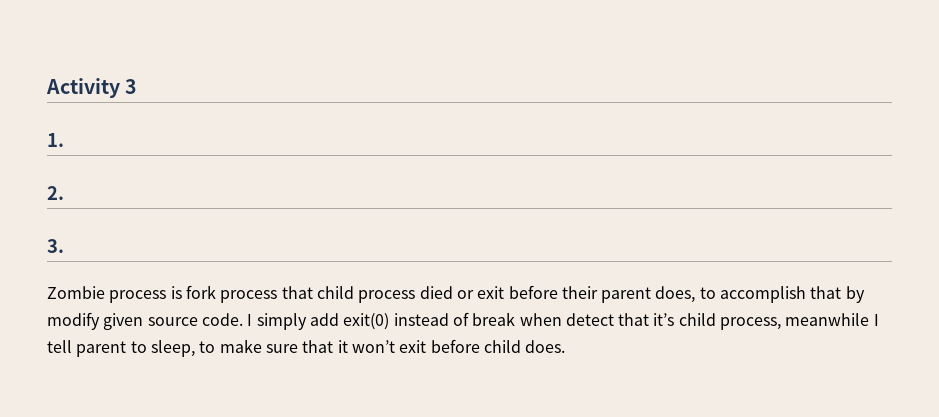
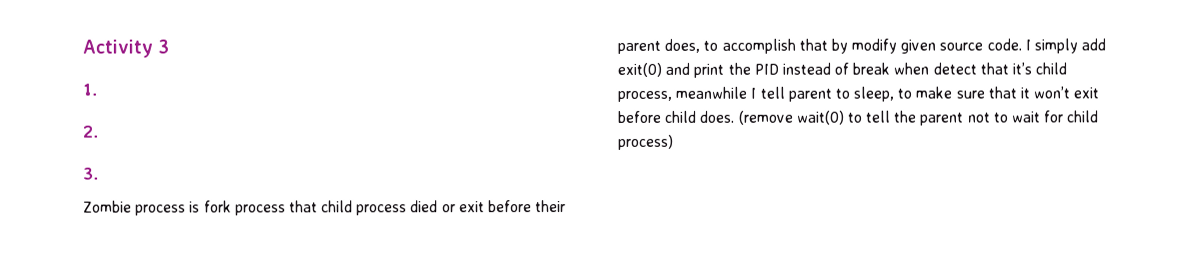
- I simply add exit(0) instead of break when detect that it’s child process, meanwhile I tell parent to sleep, to make sure that it won’t exit before child does.
+ I simply add exit(0) and print the PID instead of break when detect that it’s child process, meanwhile I tell parent to sleep, to make sure that it won’t exit before child does.
+ (remove wait(0) to tell the parent not to wait for child process)

